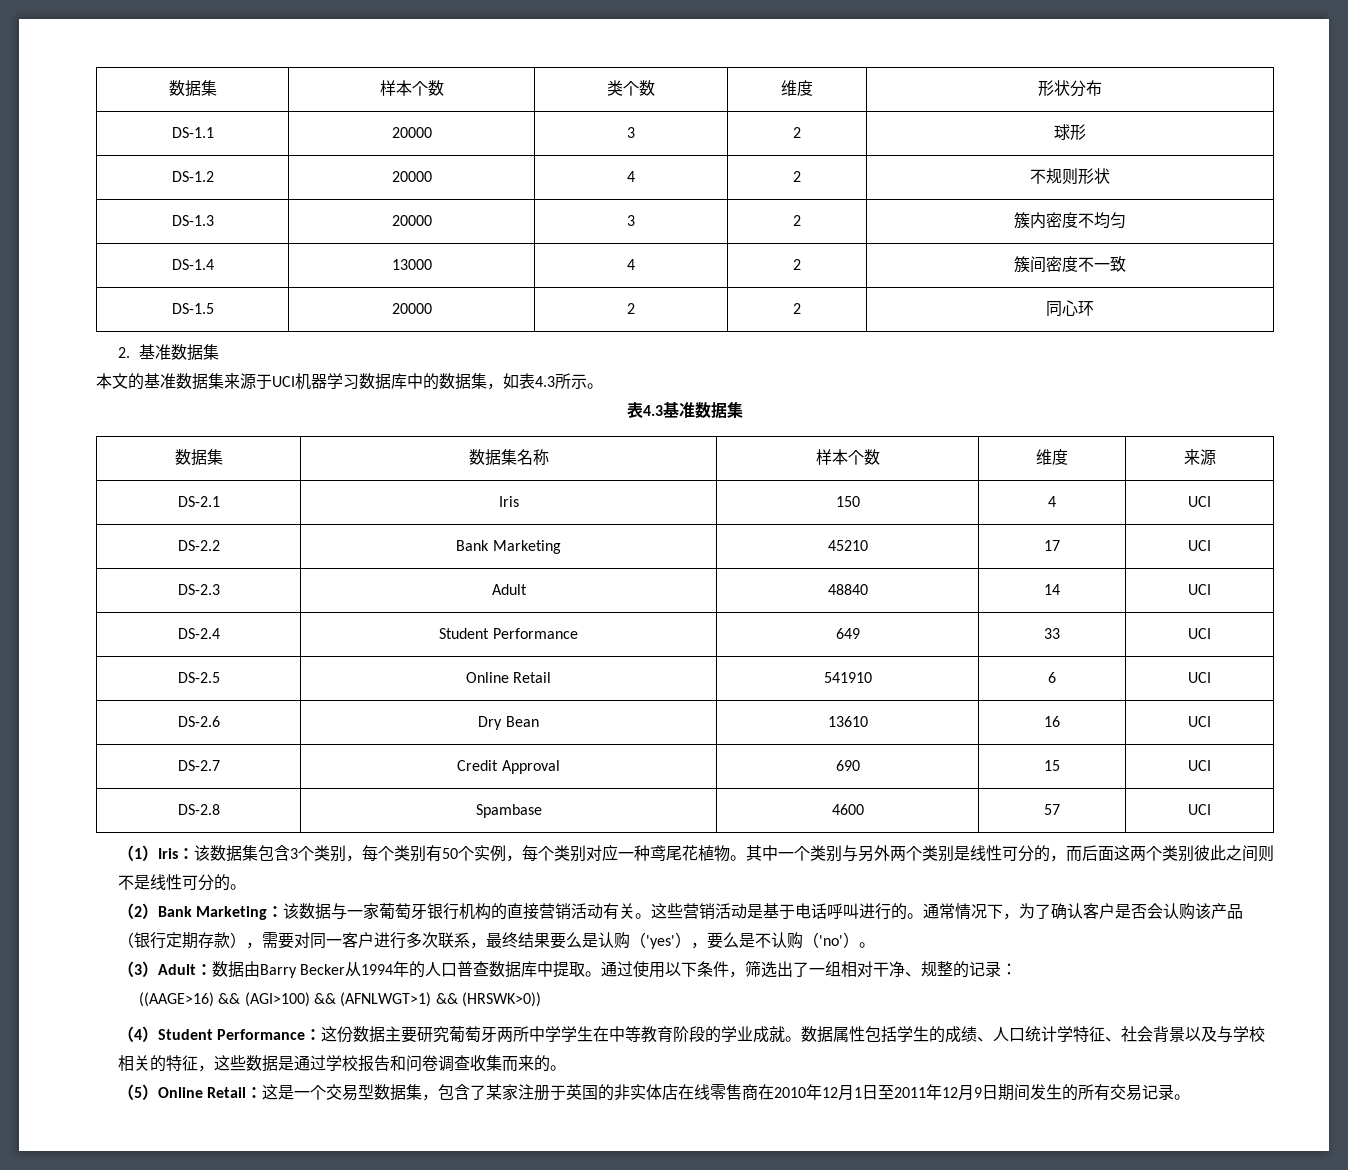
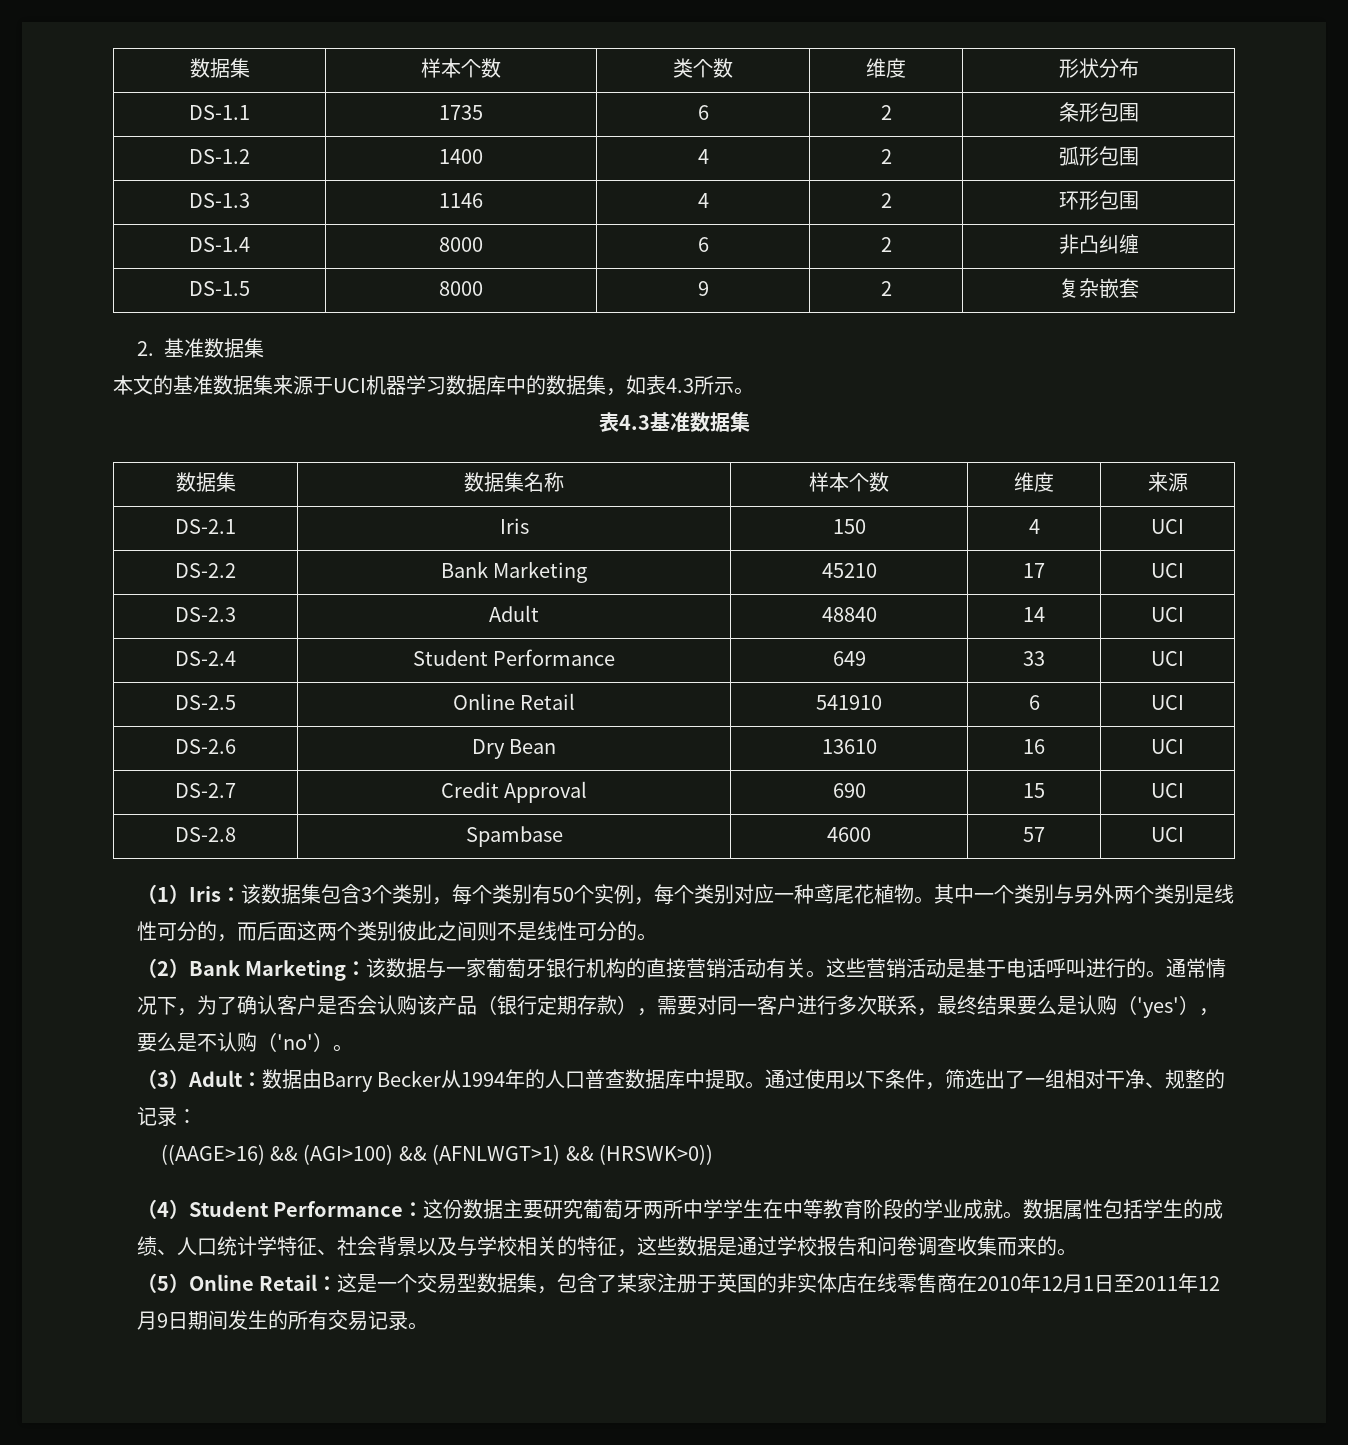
- DS-1.1 | 20000 | 3 | 2 | 球形
+ DS-1.1 | 1735 | 6 | 2 | 条形包围
- DS-1.2 | 20000 | 4 | 2 | 不规则形状
+ DS-1.2 | 1400 | 4 | 2 | 弧形包围
- DS-1.3 | 20000 | 3 | 2 | 簇内密度不均匀
- DS-1.4 | 13000 | 4 | 2 | 簇间密度不一致
+ DS-1.3 | 1146 | 4 | 2 | 环形包围
+ DS-1.4 | 8000 | 6 | 2 | 非凸纠缠
- DS-1.5 | 20000 | 2 | 2 | 同心环
+ DS-1.5 | 8000 | 9 | 2 | 复杂嵌套

